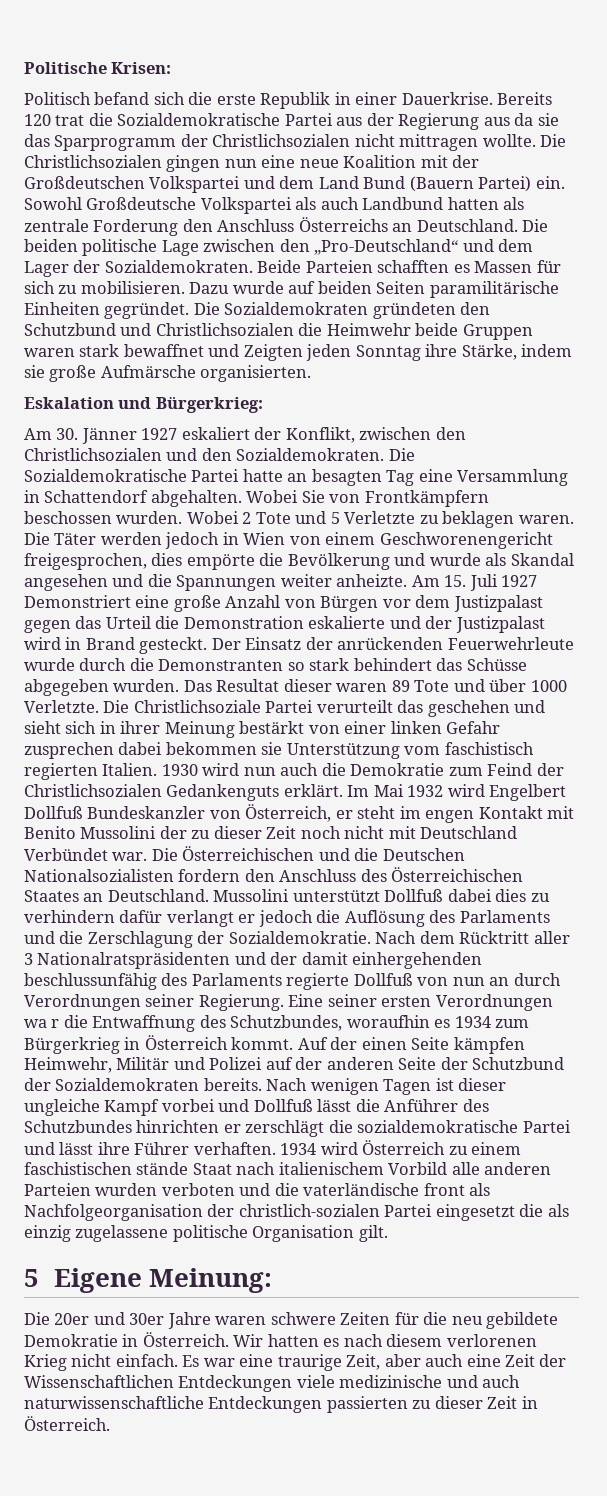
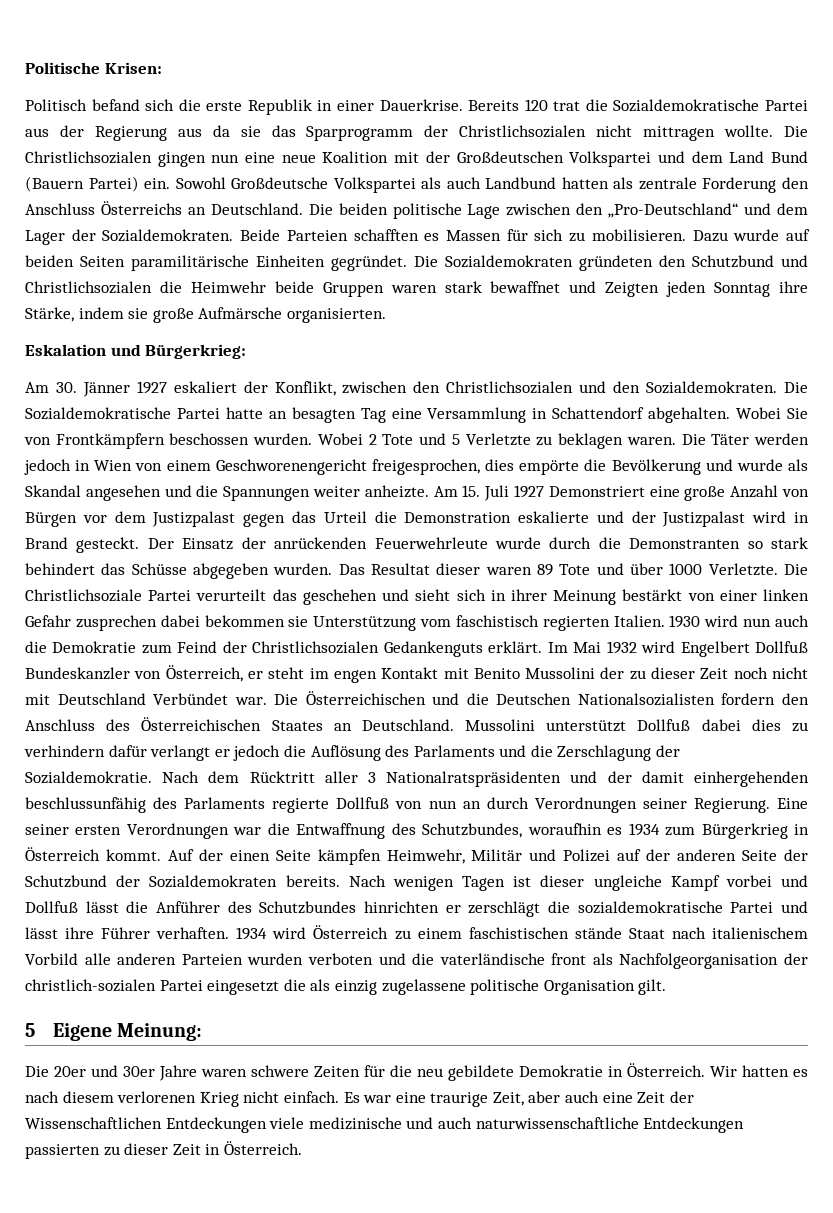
- Eine seiner ersten Verordnungen wa r die Entwaffnung des Schutzbundes, woraufhin es 1934 zum Bürgerkrieg in Österreich kommt.
+ Eine seiner ersten Verordnungen war die Entwaffnung des Schutzbundes, woraufhin es 1934 zum Bürgerkrieg in Österreich kommt.

